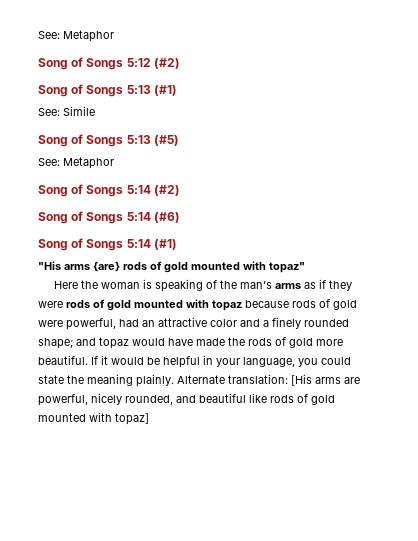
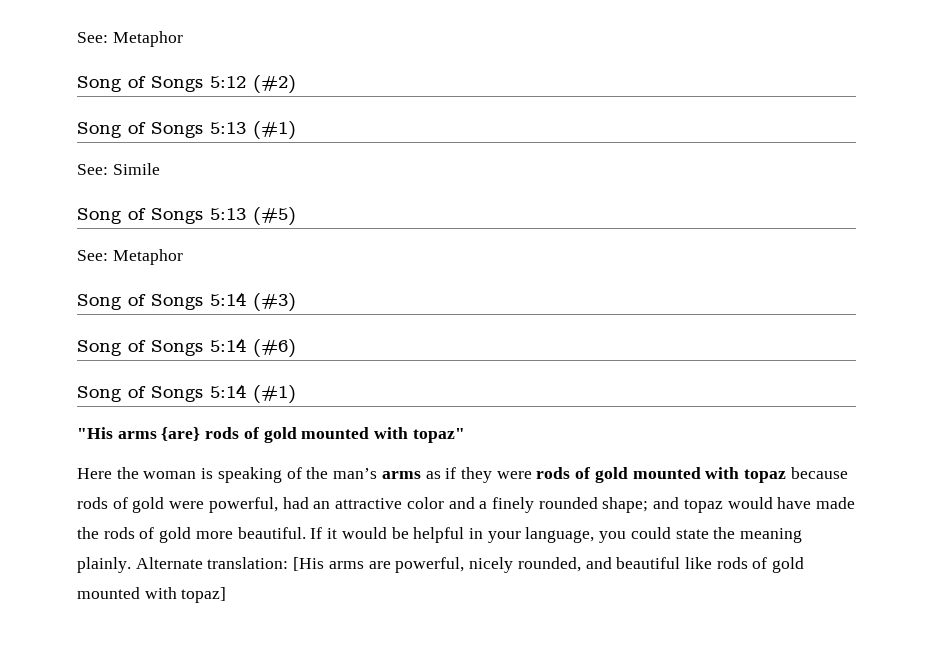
- Song of Songs 5:14 (#2)
+ Song of Songs 5:14 (#3)

